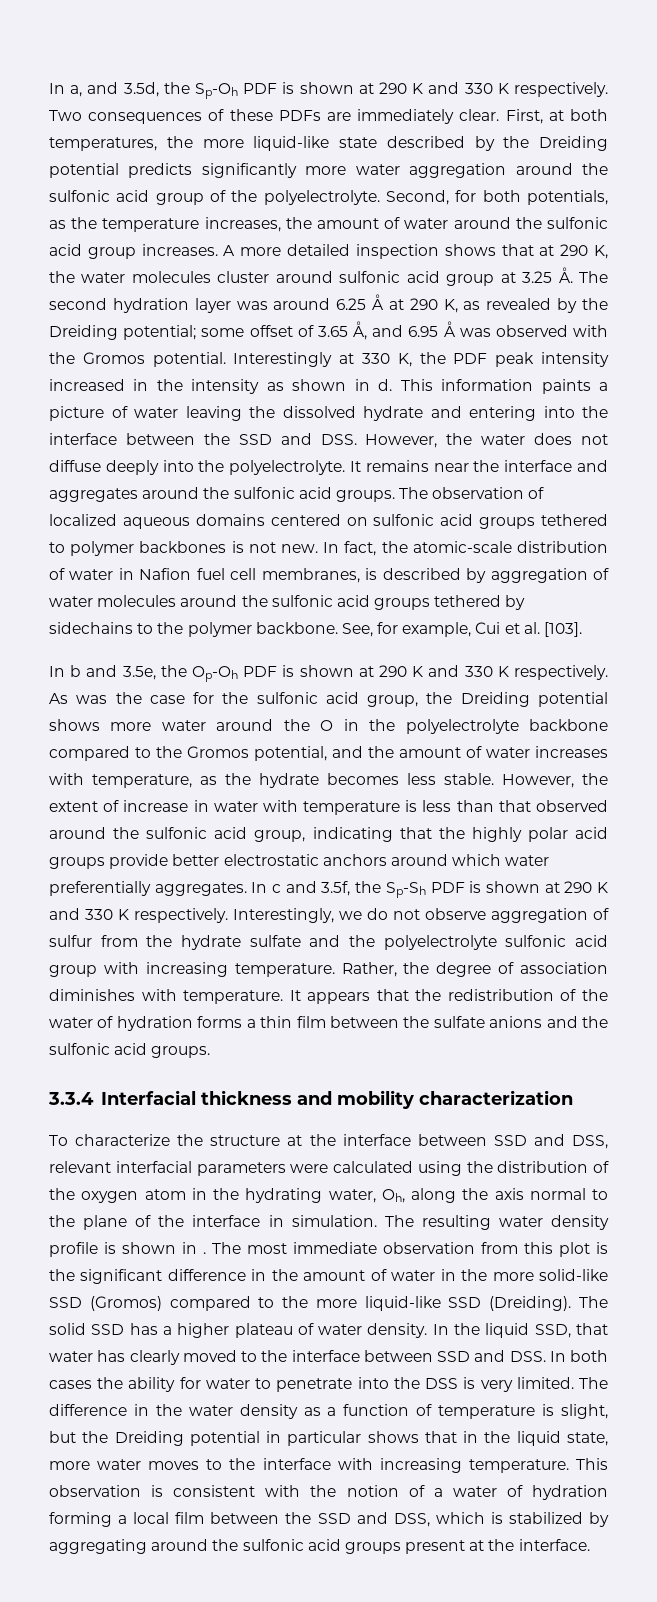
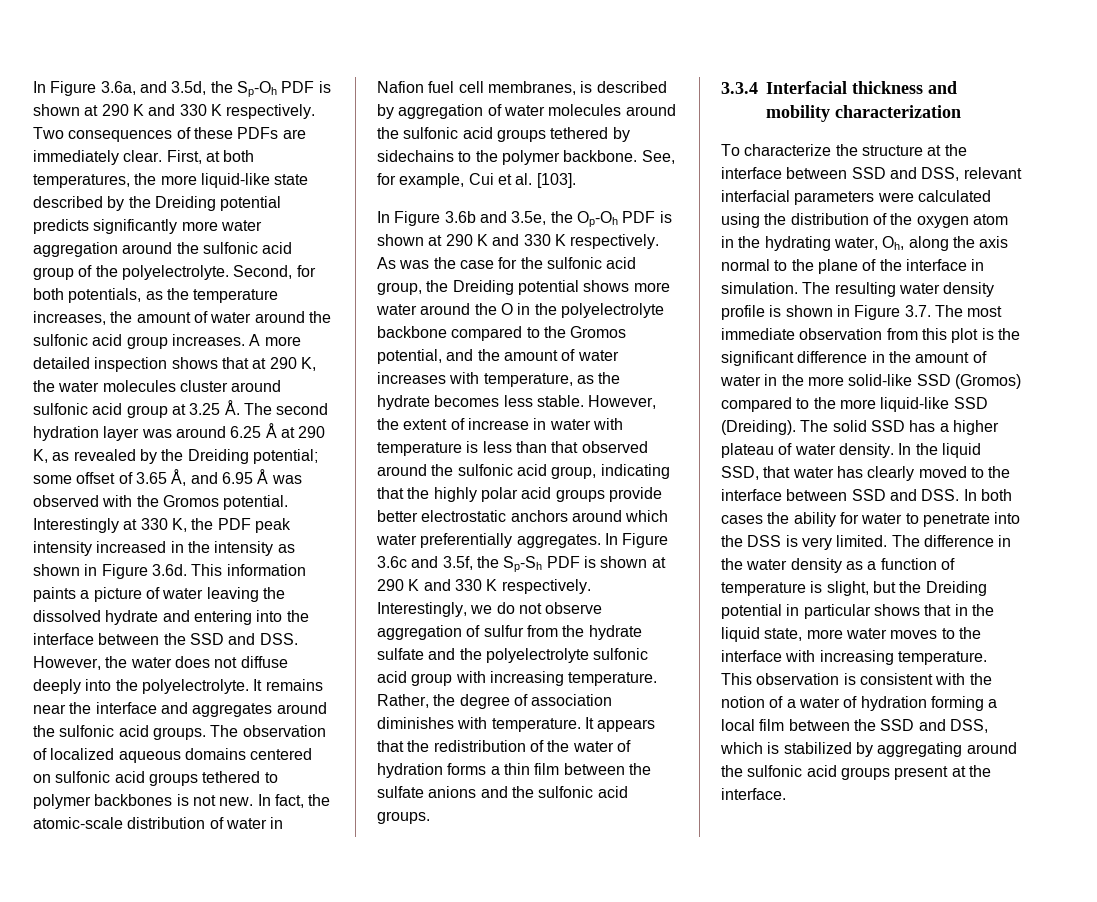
- In a, and 3.5d, the Sp-Oh PDF is shown at 290 K and 330 K respectively.
+ In Figure 3.6a, and 3.5d, the Sp-Oh PDF is shown at 290 K and 330 K respectively.
- Interestingly at 330 K, the PDF peak intensity increased in the intensity as shown in d. This information paints a picture of water leaving the dissolved hydrate and entering into the interface between the SSD and DSS. However, the water does not diffuse deeply into the polyelectrolyte.
+ Interestingly at 330 K, the PDF peak intensity increased in the intensity as shown in Figure 3.6d. This information paints a picture of water leaving the dissolved hydrate and entering into the interface between the SSD and DSS. However, the water does not diffuse deeply into the polyelectrolyte.
- In b and 3.5e, the Op-Oh PDF is shown at 290 K and 330 K respectively.
+ In Figure 3.6b and 3.5e, the Op-Oh PDF is shown at 290 K and 330 K respectively.
- In c and 3.5f, the Sp-Sh PDF is shown at 290 K and 330 K respectively.
+ In Figure 3.6c and 3.5f, the Sp-Sh PDF is shown at 290 K and 330 K respectively.
- The resulting water density profile is shown in . The most immediate observation from this plot is the significant difference in the amount of water in the more solid-like SSD (Gromos) compared to the more liquid-like SSD (Dreiding).
+ The resulting water density profile is shown in Figure 3.7. The most immediate observation from this plot is the significant difference in the amount of water in the more solid-like SSD (Gromos) compared to the more liquid-like SSD (Dreiding).

